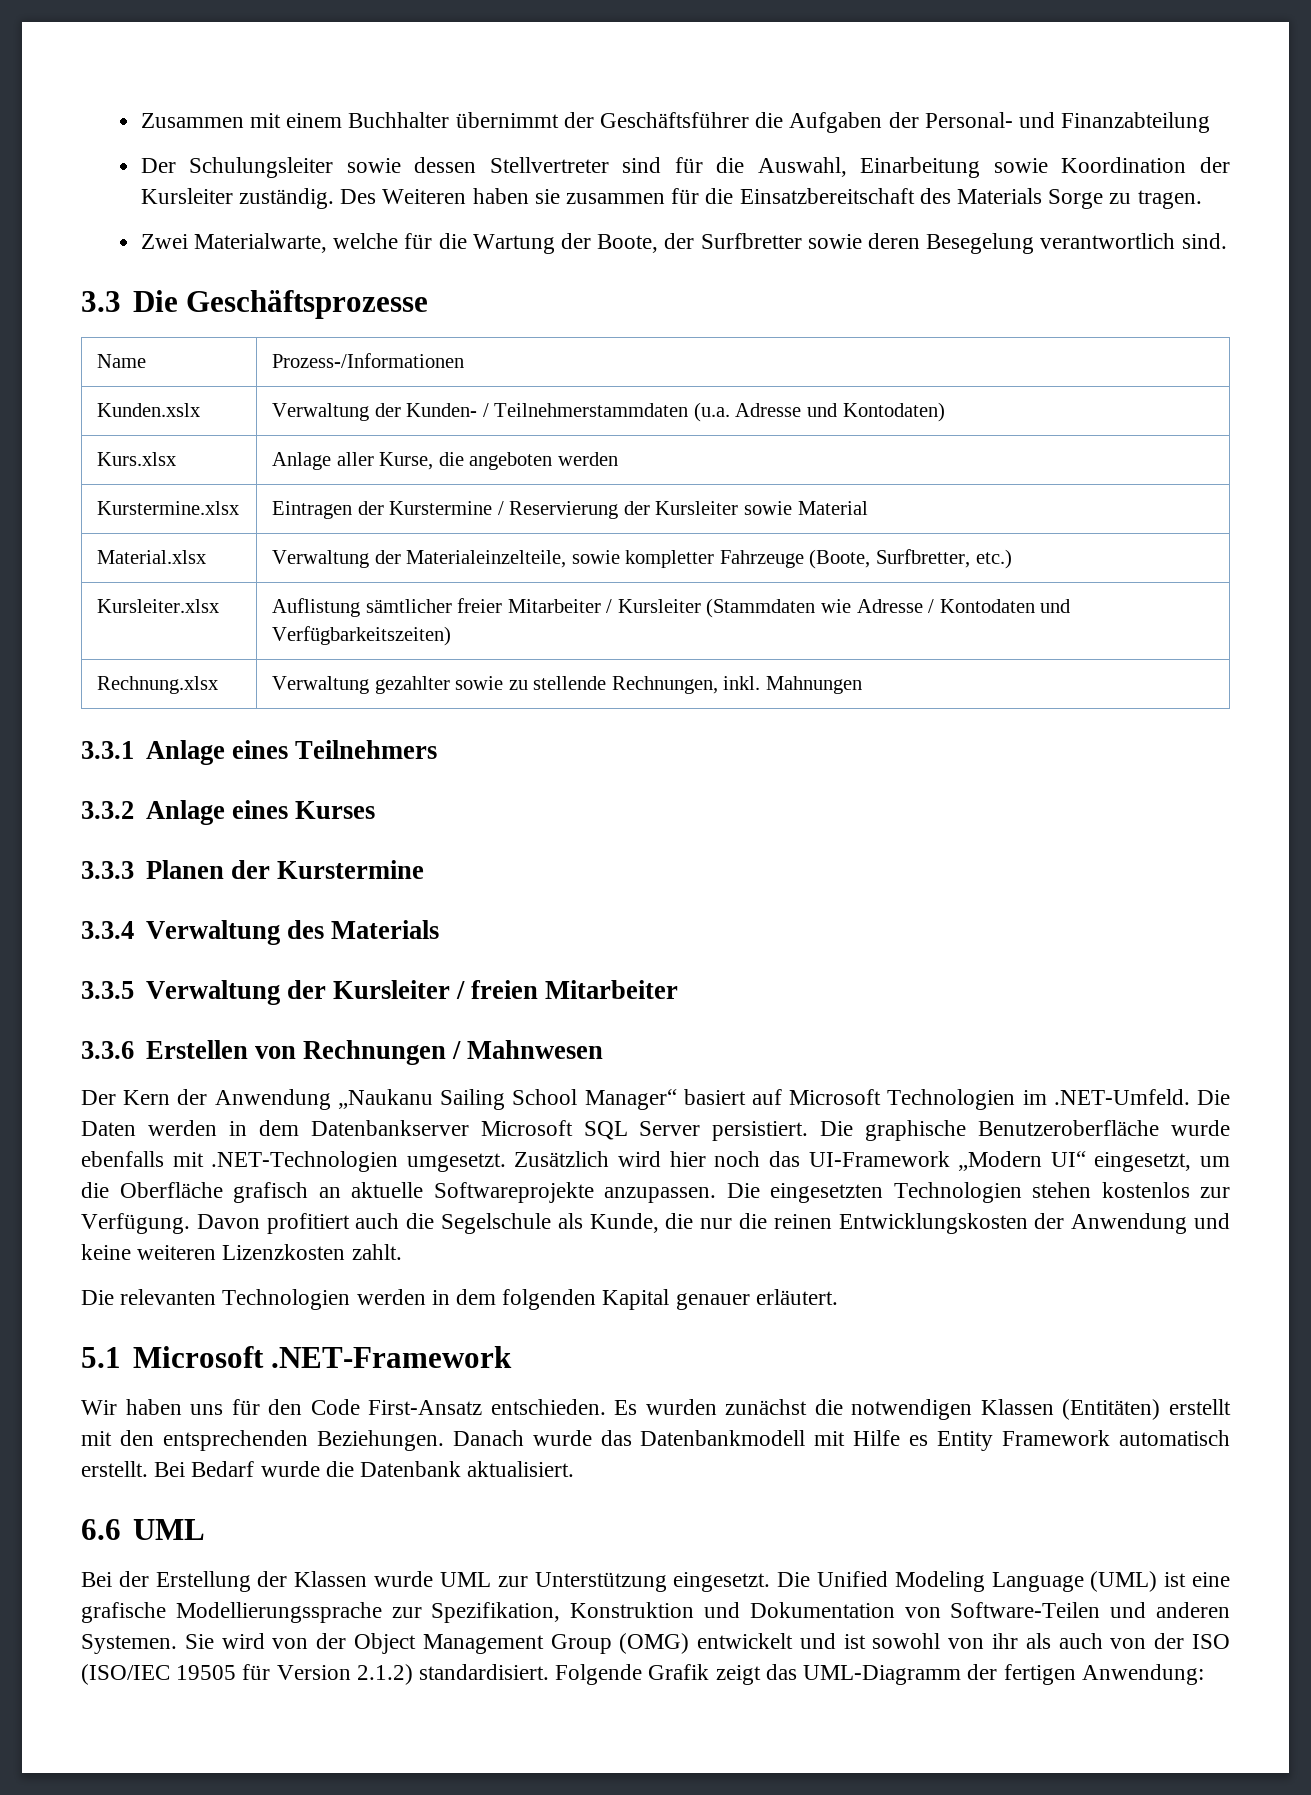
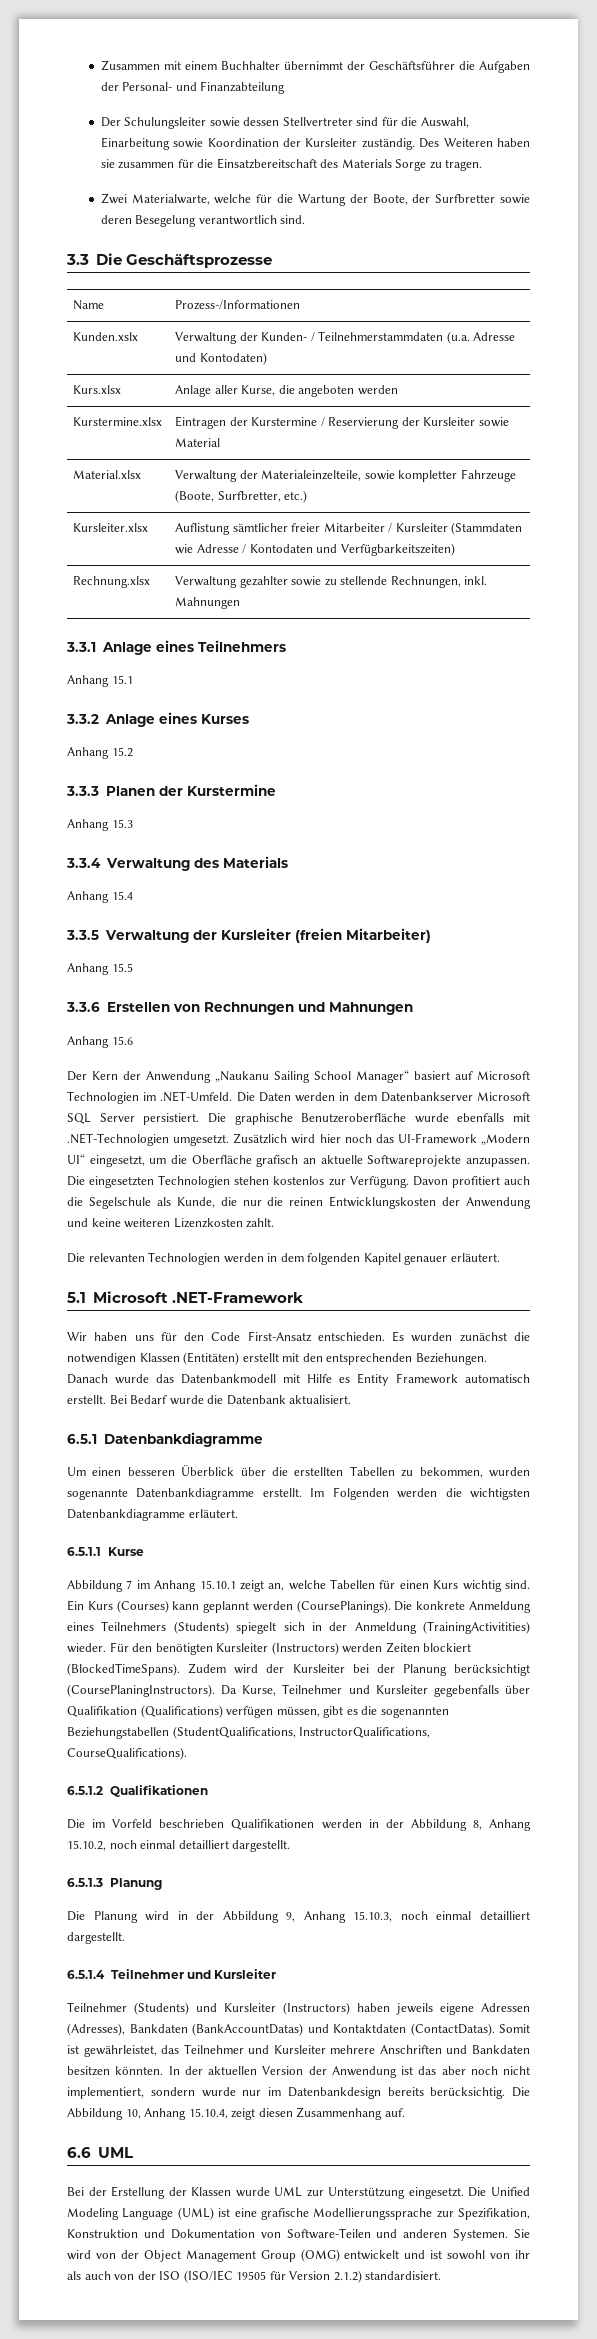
+ Anhang 15.1
+ Anhang 15.2
+ Anhang 15.3
+ Anhang 15.4
- 3.3.5 Verwaltung der Kursleiter / freien Mitarbeiter
+ 3.3.5 Verwaltung der Kursleiter (freien Mitarbeiter)
+ Anhang 15.5
- 3.3.6 Erstellen von Rechnungen / Mahnwesen
+ 3.3.6 Erstellen von Rechnungen und Mahnungen
+ Anhang 15.6
- Die relevanten Technologien werden in dem folgenden Kapital genauer erläutert.
+ Die relevanten Technologien werden in dem folgenden Kapitel genauer erläutert.
+ 6.5.1 Datenbankdiagramme
+ Um einen besseren Überblick über die erstellten Tabellen zu bekommen, wurden sogenannte Datenbankdiagramme erstellt. Im Folgenden werden die wichtigsten Datenbankdiagramme erläutert.
+ 6.5.1.1 Kurse
+ Abbildung 7 im Anhang 15.10.1 zeigt an, welche Tabellen für einen Kurs wichtig sind. Ein Kurs (Courses) kann geplannt werden (CoursePlanings). Die konkrete Anmeldung eines Teilnehmers (Students) spiegelt sich in der Anmeldung (TrainingActivitities) wieder. Für den benötigten Kursleiter (Instructors) werden Zeiten blockiert (BlockedTimeSpans). Zudem wird der Kursleiter bei der Planung berücksichtigt (CoursePlaningInstructors). Da Kurse, Teilnehmer und Kursleiter gegebenfalls über Qualifikation (Qualifications) verfügen müssen, gibt es die sogenannten Beziehungstabellen (StudentQualifications, InstructorQualifications, CourseQualifications).
+ 6.5.1.2 Qualifikationen
+ Die im Vorfeld beschrieben Qualifikationen werden in der Abbildung 8, Anhang 15.10.2, noch einmal detailliert dargestellt.
+ 6.5.1.3 Planung
+ Die Planung wird in der Abbildung 9, Anhang 15.10.3, noch einmal detailliert dargestellt.
+ 6.5.1.4 Teilnehmer und Kursleiter
+ Teilnehmer (Students) und Kursleiter (Instructors) haben jeweils eigene Adressen (Adresses), Bankdaten (BankAccountDatas) und Kontaktdaten (ContactDatas). Somit ist gewährleistet, das Teilnehmer und Kursleiter mehrere Anschriften und Bankdaten besitzen könnten. In der aktuellen Version der Anwendung ist das aber noch nicht implementiert, sondern wurde nur im Datenbankdesign bereits berücksichtig. Die Abbildung 10, Anhang 15.10.4, zeigt diesen Zusammenhang auf.
- Folgende Grafik zeigt das UML-Diagramm der fertigen Anwendung:

